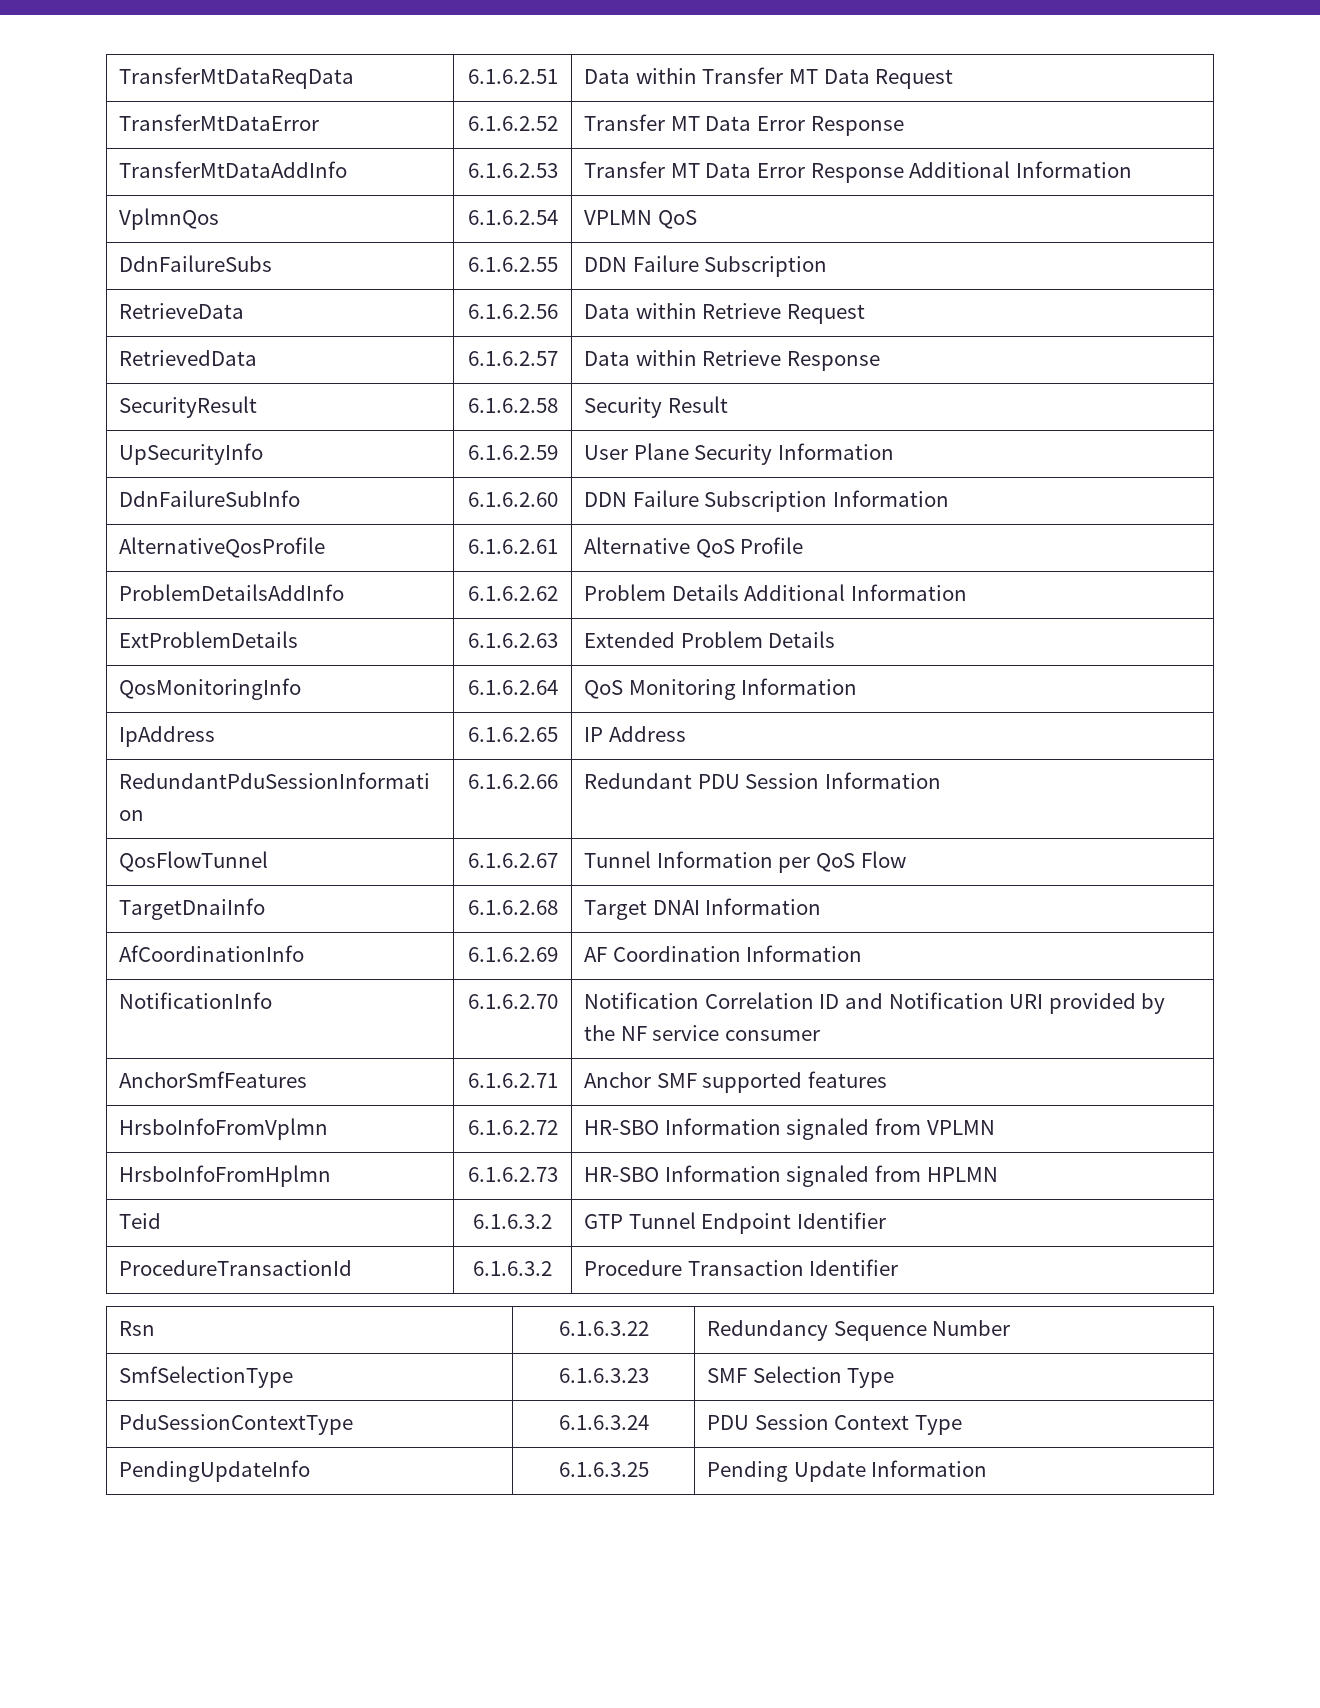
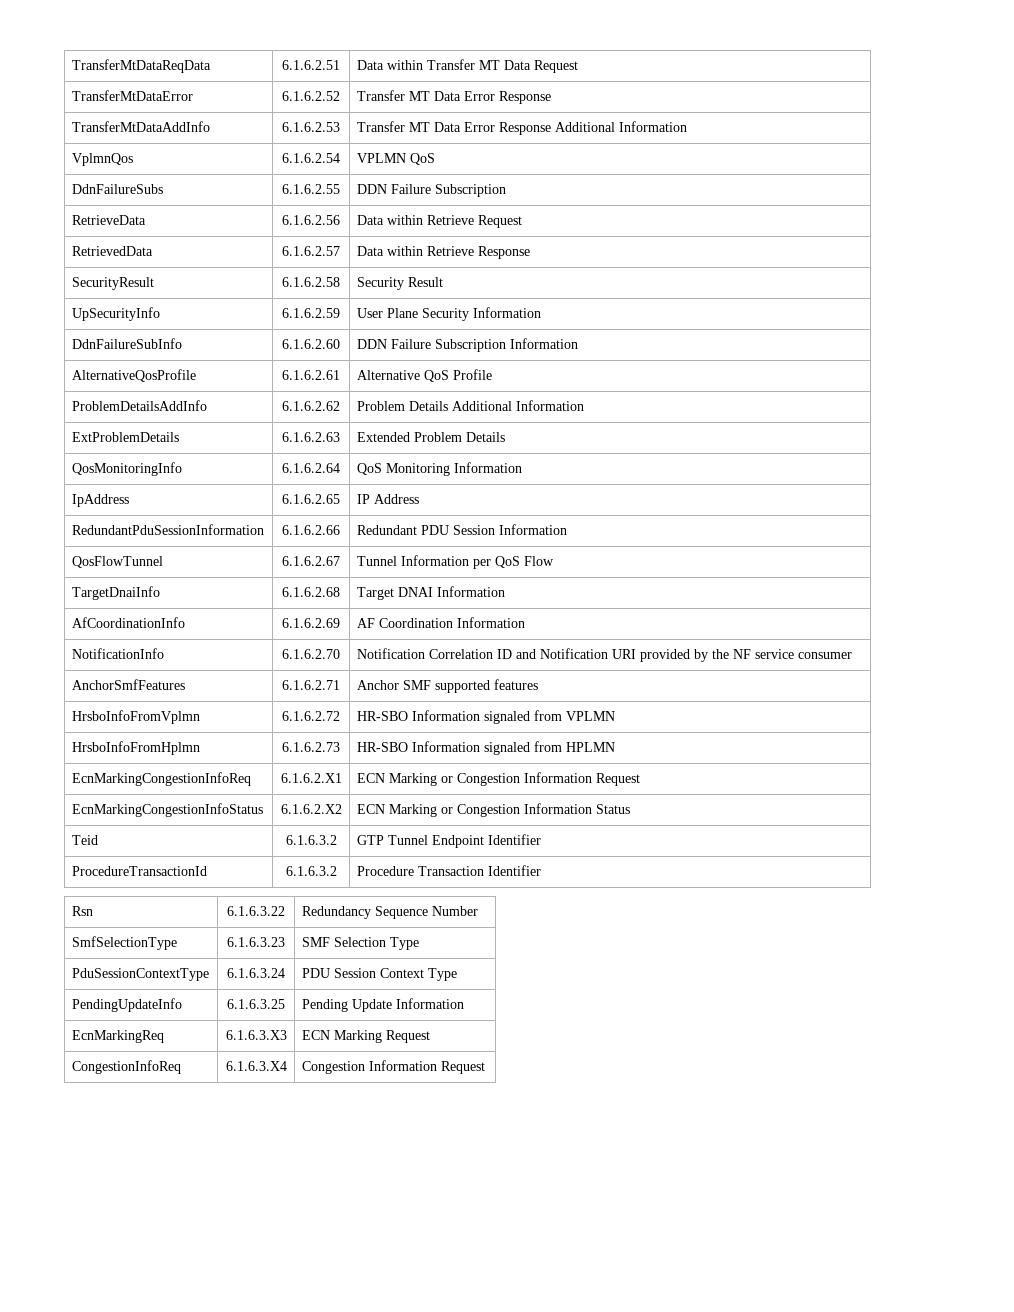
+ EcnMarkingCongestionInfoReq | 6.1.6.2.X1 | ECN Marking or Congestion Information Request
+ EcnMarkingCongestionInfoStatus | 6.1.6.2.X2 | ECN Marking or Congestion Information Status
+ EcnMarkingReq | 6.1.6.3.X3 | ECN Marking Request
+ CongestionInfoReq | 6.1.6.3.X4 | Congestion Information Request

